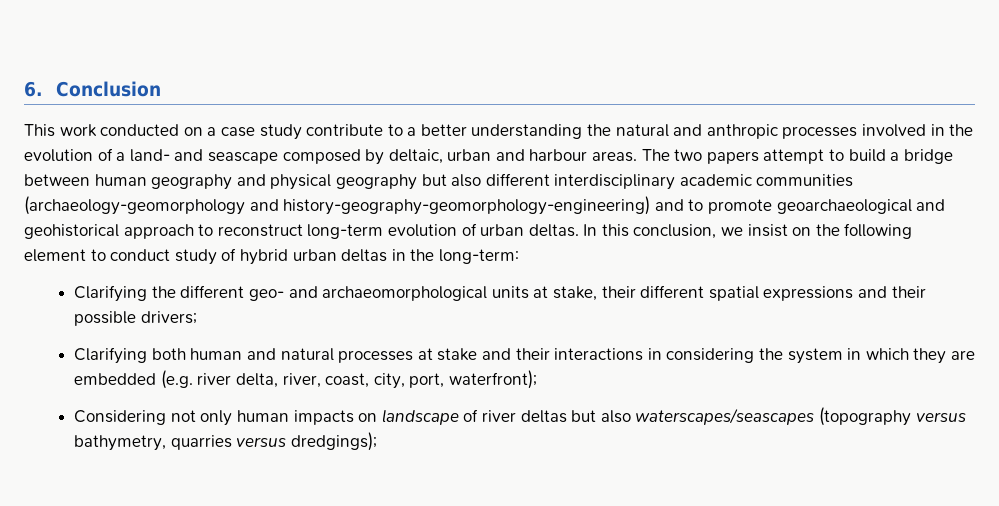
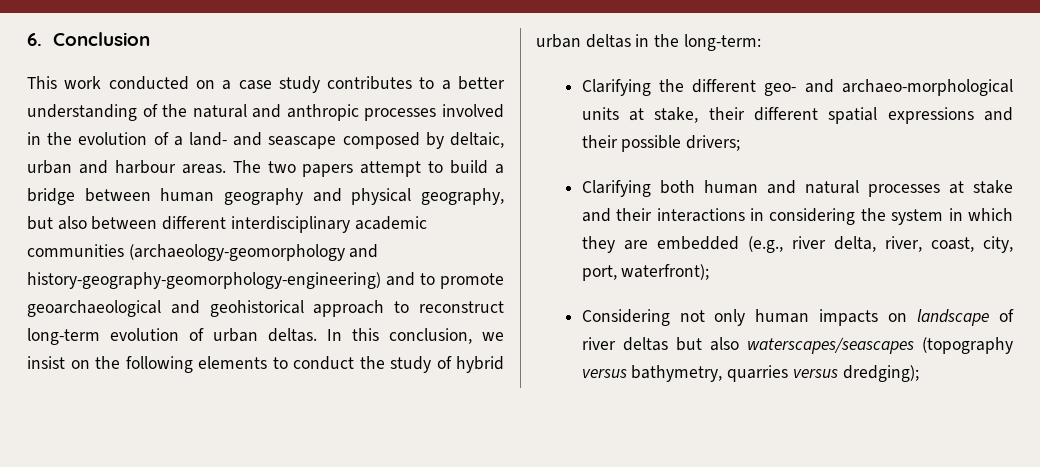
- This work conducted on a case study contribute to a better understanding the natural and anthropic processes involved in the evolution of a land- and seascape composed by deltaic, urban and harbour areas.
+ This work conducted on a case study contributes to a better understanding of the natural and anthropic processes involved in the evolution of a land- and seascape composed by deltaic, urban and harbour areas.
- The two papers attempt to build a bridge between human geography and physical geography but also different interdisciplinary academic communities (archaeology-geomorphology and history-geography-geomorphology-engineering) and to promote geoarchaeological and geohistorical approach to reconstruct long-term evolution of urban deltas.
+ The two papers attempt to build a bridge between human geography and physical geography, but also between different interdisciplinary academic communities (archaeology-geomorphology and history-geography-geomorphology-engineering) and to promote geoarchaeological and geohistorical approach to reconstruct long-term evolution of urban deltas.
- In this conclusion, we insist on the following element to conduct study of hybrid urban deltas in the long-term:
+ In this conclusion, we insist on the following elements to conduct the study of hybrid urban deltas in the long-term:
- Clarifying the different geo- and archaeomorphological units at stake, their different spatial expressions and their possible drivers;
+ Clarifying the different geo- and archaeo-morphological units at stake, their different spatial expressions and their possible drivers;
- Clarifying both human and natural processes at stake and their interactions in considering the system in which they are embedded (e.g. river delta, river, coast, city, port, waterfront);
+ Clarifying both human and natural processes at stake and their interactions in considering the system in which they are embedded (e.g., river delta, river, coast, city, port, waterfront);
- Considering not only human impacts on landscape of river deltas but also waterscapes/seascapes (topography versus bathymetry, quarries versus dredgings);
+ Considering not only human impacts on landscape of river deltas but also waterscapes/seascapes (topography versus bathymetry, quarries versus dredging);

